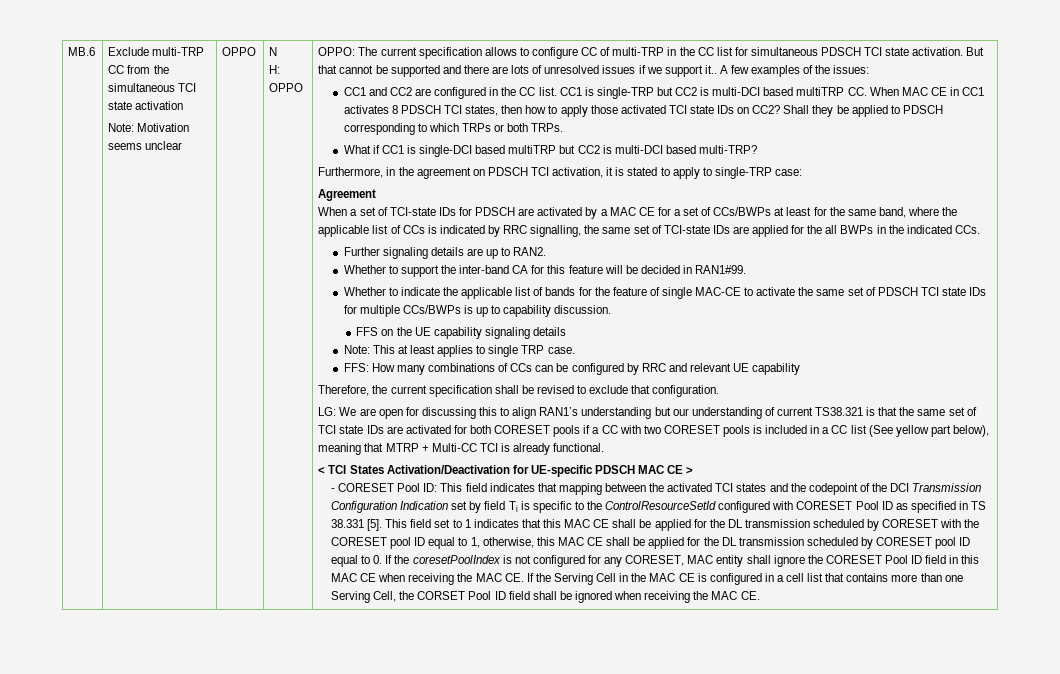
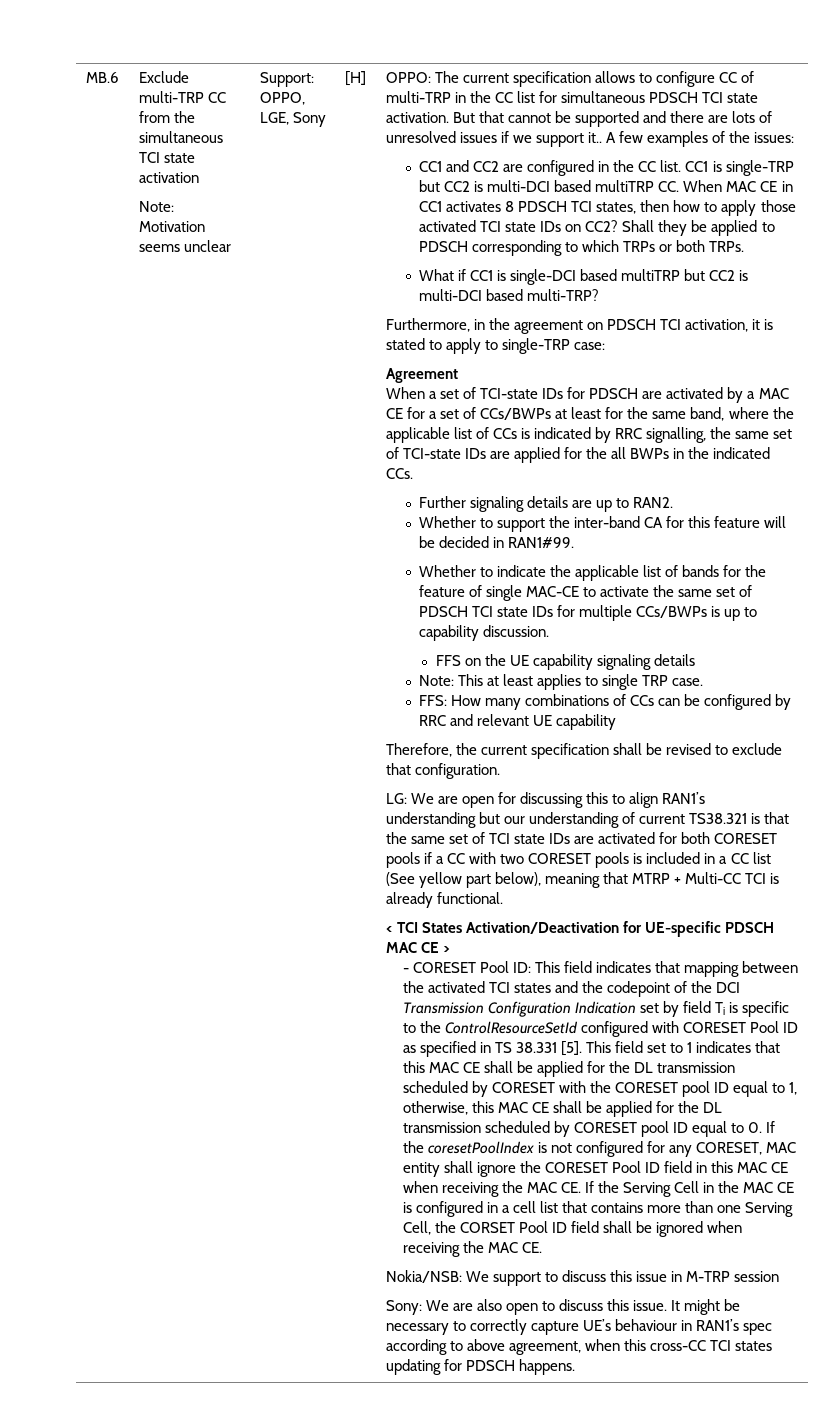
- OPPO | N
- H: OPPO
+ Support: OPPO, LGE, Sony | [H]
+ Nokia/NSB: We support to discuss this issue in M-TRP session
+ Sony: We are also open to discuss this issue. It might be necessary to correctly capture UE’s behaviour in RAN1’s spec according to above agreement, when this cross-CC TCI states updating for PDSCH happens.

